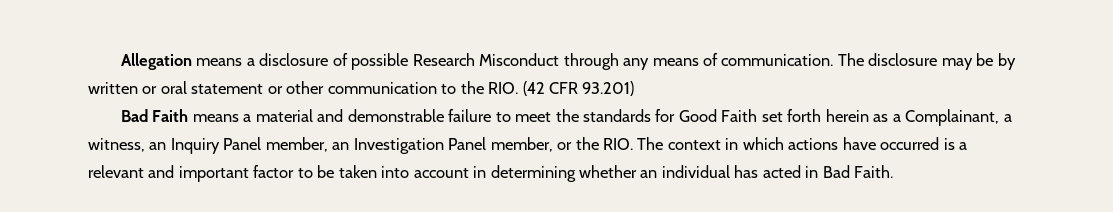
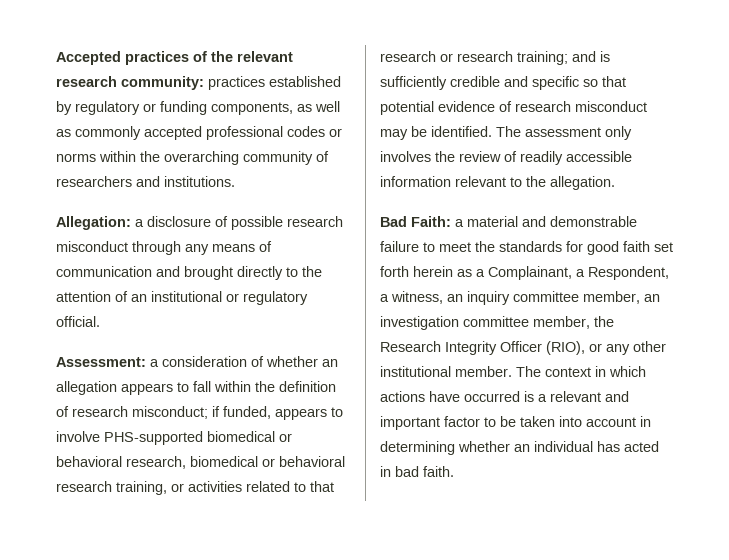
- Allegation means a disclosure of possible Research Misconduct through any means of communication. The disclosure may be by written or oral statement or other communication to the RIO. (42 CFR 93.201)
- Bad Faith means a material and demonstrable failure to meet the standards for Good Faith set forth herein as a Complainant, a witness, an Inquiry Panel member, an Investigation Panel member, or the RIO. The context in which actions have occurred is a relevant and important factor to be taken into account in determining whether an individual has acted in Bad Faith.
+ Accepted practices of the relevant research community: practices established by regulatory or funding components, as well as commonly accepted professional codes or norms within the overarching community of researchers and institutions.
+ Allegation: a disclosure of possible research misconduct through any means of communication and brought directly to the attention of an institutional or regulatory official.
+ Assessment: a consideration of whether an allegation appears to fall within the definition of research misconduct; if funded, appears to involve PHS-supported biomedical or behavioral research, biomedical or behavioral research training, or activities related to that research or research training; and is sufficiently credible and specific so that potential evidence of research misconduct may be identified. The assessment only involves the review of readily accessible information relevant to the allegation.
+ Bad Faith: a material and demonstrable failure to meet the standards for good faith set forth herein as a Complainant, a Respondent, a witness, an inquiry committee member, an investigation committee member, the Research Integrity Officer (RIO), or any other institutional member. The context in which actions have occurred is a relevant and important factor to be taken into account in determining whether an individual has acted in bad faith.

